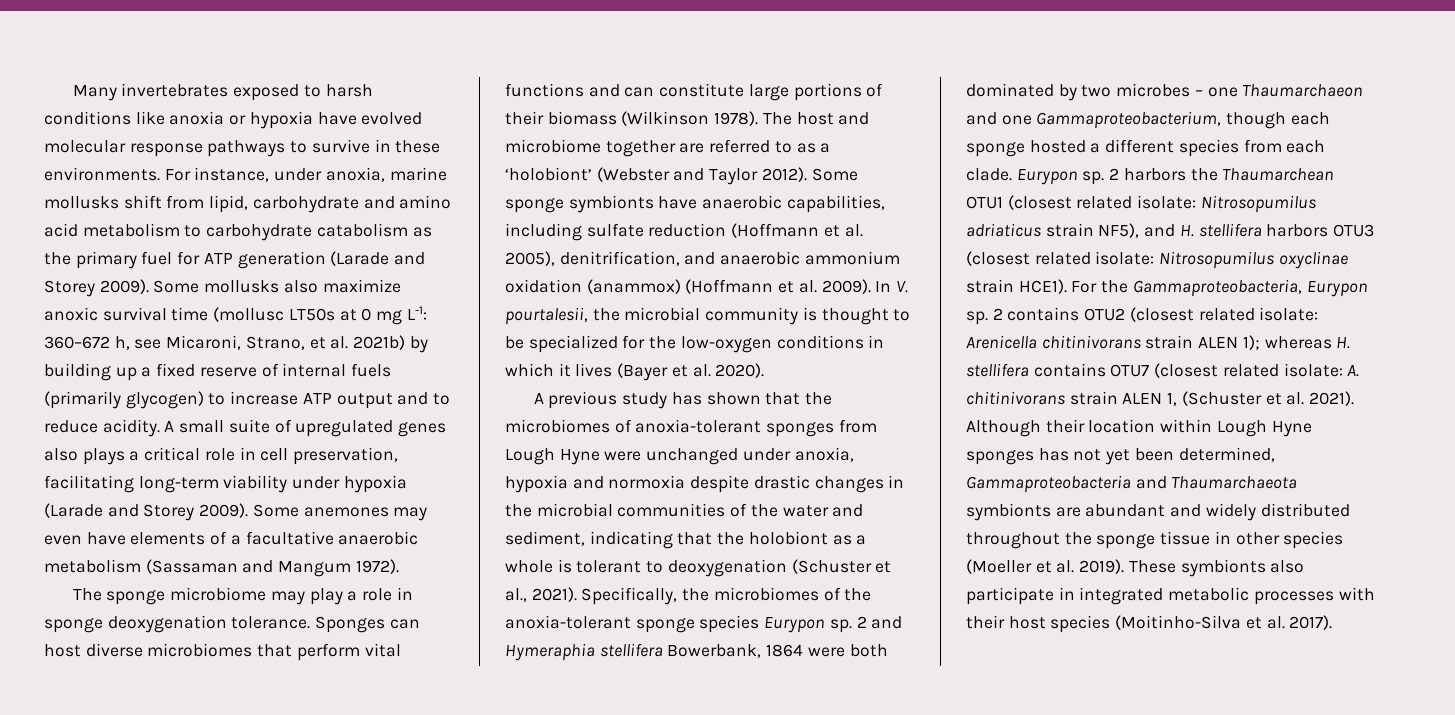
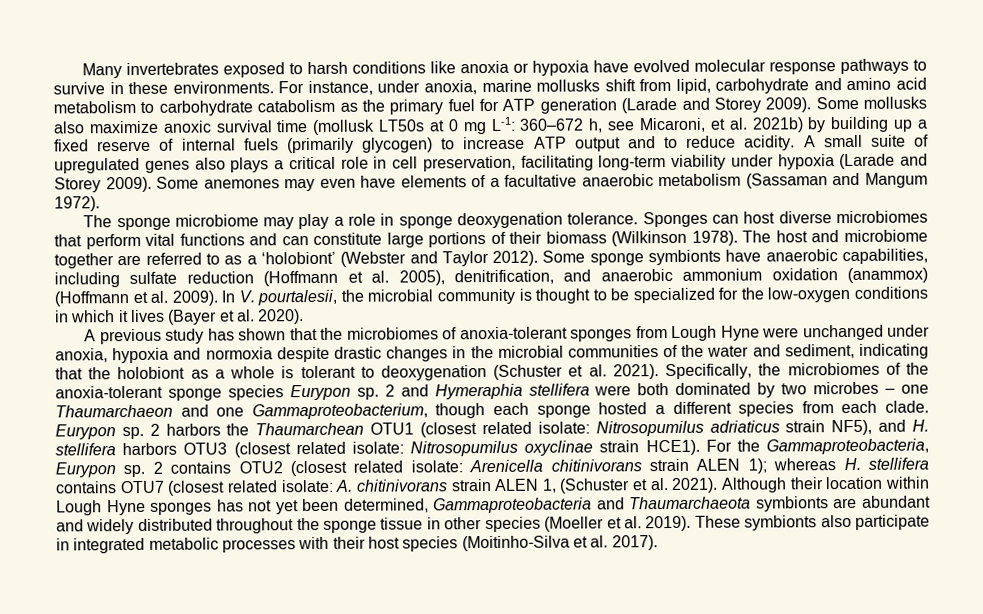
- Some mollusks also maximize anoxic survival time (mollusc LT50s at 0 mg L-1: 360–672 h, see Micaroni, Strano, et al. 2021b) by building up a fixed reserve of internal fuels (primarily glycogen) to increase ATP output and to reduce acidity.
+ Some mollusks also maximize anoxic survival time (mollusk LT50s at 0 mg L-1: 360–672 h, see Micaroni, et al. 2021b) by building up a fixed reserve of internal fuels (primarily glycogen) to increase ATP output and to reduce acidity.
- A previous study has shown that the microbiomes of anoxia-tolerant sponges from Lough Hyne were unchanged under anoxia, hypoxia and normoxia despite drastic changes in the microbial communities of the water and sediment, indicating that the holobiont as a whole is tolerant to deoxygenation (Schuster et al., 2021).
+ A previous study has shown that the microbiomes of anoxia-tolerant sponges from Lough Hyne were unchanged under anoxia, hypoxia and normoxia despite drastic changes in the microbial communities of the water and sediment, indicating that the holobiont as a whole is tolerant to deoxygenation (Schuster et al. 2021).
- 2 and Hymeraphia stellifera Bowerbank, 1864 were both dominated by two microbes – one Thaumarchaeon and one Gammaproteobacterium, though each sponge hosted a different species from each clade.
+ 2 and Hymeraphia stellifera were both dominated by two microbes – one Thaumarchaeon and one Gammaproteobacterium, though each sponge hosted a different species from each clade.

